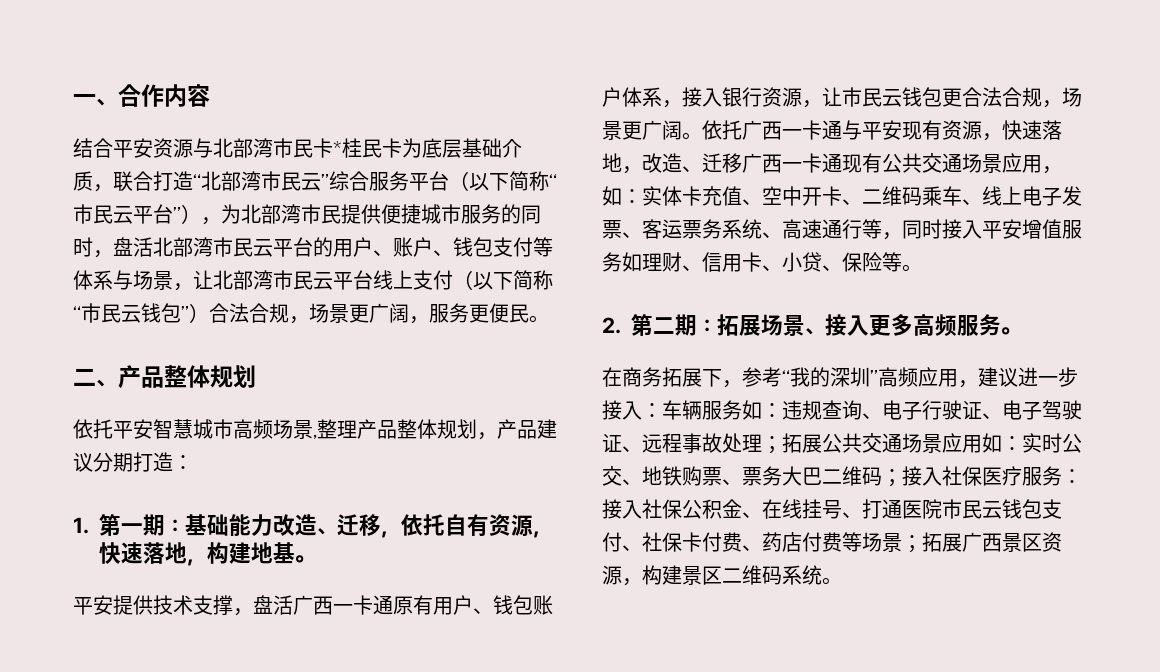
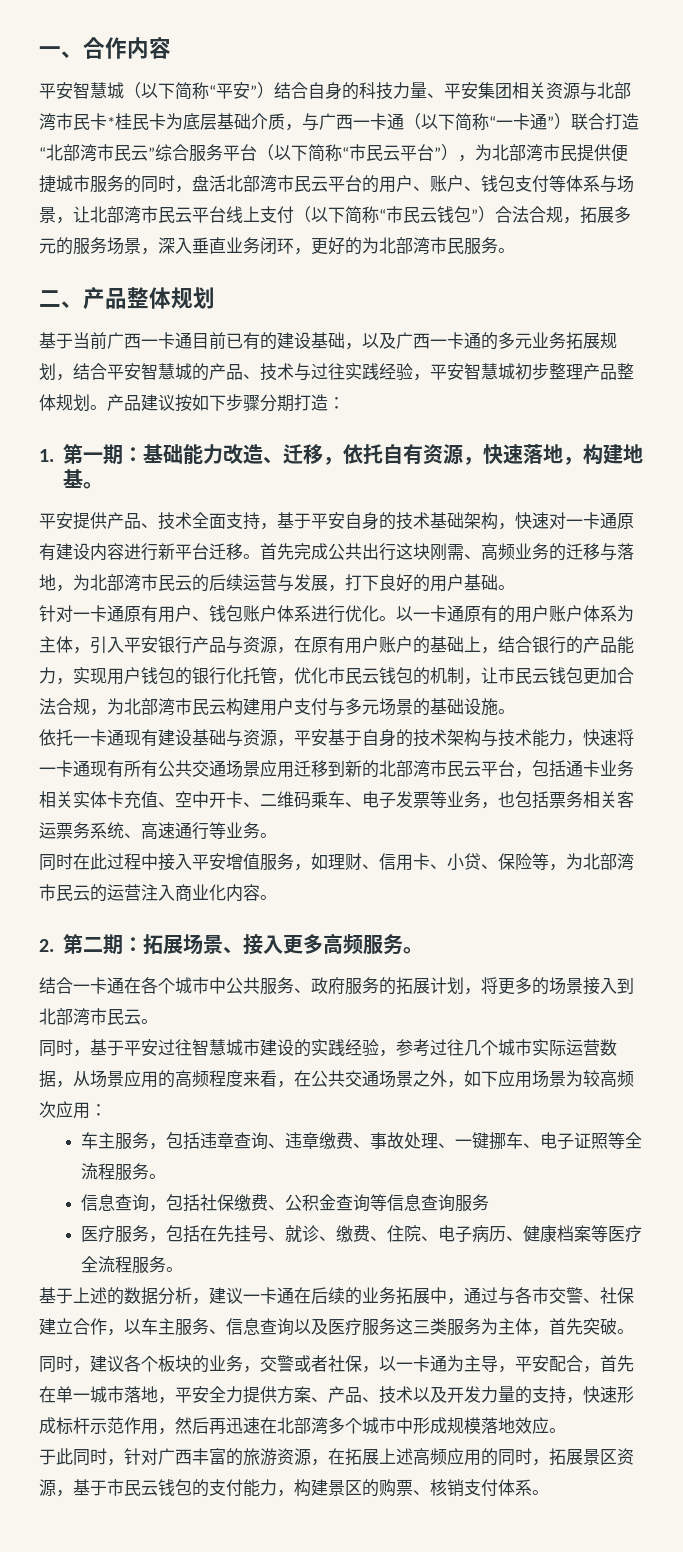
- 结合平安资源与北部湾市民卡*桂民卡为底层基础介质，联合打造“北部湾市民云”综合服务平台（以下简称“市民云平台”），为北部湾市民提供便捷城市服务的同时，盘活北部湾市民云平台的用户、账户、钱包支付等体系与场景，让北部湾市民云平台线上支付（以下简称“市民云钱包”）合法合规，场景更广阔，服务更便民。
+ 平安智慧城（以下简称“平安”）结合自身的科技力量、平安集团相关资源与北部湾市民卡*桂民卡为底层基础介质，与广西一卡通（以下简称“一卡通”）联合打造“北部湾市民云”综合服务平台（以下简称“市民云平台”），为北部湾市民提供便捷城市服务的同时，盘活北部湾市民云平台的用户、账户、钱包支付等体系与场景，让北部湾市民云平台线上支付（以下简称“市民云钱包”）合法合规，拓展多元的服务场景，深入垂直业务闭环，更好的为北部湾市民服务。
- 依托平安智慧城市高频场景,整理产品整体规划，产品建议分期打造：
+ 基于当前广西一卡通目前已有的建设基础，以及广西一卡通的多元业务拓展规划，结合平安智慧城的产品、技术与过往实践经验，平安智慧城初步整理产品整体规划。产品建议按如下步骤分期打造：
- 平安提供技术支撑，盘活广西一卡通原有用户、钱包账户体系，接入银行资源，让市民云钱包更合法合规，场景更广阔。依托广西一卡通与平安现有资源，快速落地，改造、迁移广西一卡通现有公共交通场景应用，如：实体卡充值、空中开卡、二维码乘车、线上电子发票、客运票务系统、高速通行等，同时接入平安增值服务如理财、信用卡、小贷、保险等。
+ 平安提供产品、技术全面支持，基于平安自身的技术基础架构，快速对一卡通原有建设内容进行新平台迁移。首先完成公共出行这块刚需、高频业务的迁移与落地，为北部湾市民云的后续运营与发展，打下良好的用户基础。
+ 针对一卡通原有用户、钱包账户体系进行优化。以一卡通原有的用户账户体系为主体，引入平安银行产品与资源，在原有用户账户的基础上，结合银行的产品能力，实现用户钱包的银行化托管，优化市民云钱包的机制，让市民云钱包更加合法合规，为北部湾市民云构建用户支付与多元场景的基础设施。
+ 依托一卡通现有建设基础与资源，平安基于自身的技术架构与技术能力，快速将一卡通现有所有公共交通场景应用迁移到新的北部湾市民云平台，包括通卡业务相关实体卡充值、空中开卡、二维码乘车、电子发票等业务，也包括票务相关客运票务系统、高速通行等业务。
+ 同时在此过程中接入平安增值服务，如理财、信用卡、小贷、保险等，为北部湾市民云的运营注入商业化内容。
- 在商务拓展下，参考“我的深圳”高频应用，建议进一步接入：车辆服务如：违规查询、电子行驶证、电子驾驶证、远程事故处理；拓展公共交通场景应用如：实时公交、地铁购票、票务大巴二维码；接入社保医疗服务：接入社保公积金、在线挂号、打通医院市民云钱包支付、社保卡付费、药店付费等场景；拓展广西景区资源，构建景区二维码系统。
+ 结合一卡通在各个城市中公共服务、政府服务的拓展计划，将更多的场景接入到北部湾市民云。
+ 同时，基于平安过往智慧城市建设的实践经验，参考过往几个城市实际运营数据，从场景应用的高频程度来看，在公共交通场景之外，如下应用场景为较高频次应用：
+ 车主服务，包括违章查询、违章缴费、事故处理、一键挪车、电子证照等全流程服务。
+ 信息查询，包括社保缴费、公积金查询等信息查询服务
+ 医疗服务，包括在先挂号、就诊、缴费、住院、电子病历、健康档案等医疗全流程服务。
+ 基于上述的数据分析，建议一卡通在后续的业务拓展中，通过与各市交警、社保建立合作，以车主服务、信息查询以及医疗服务这三类服务为主体，首先突破。
+ 同时，建议各个板块的业务，交警或者社保，以一卡通为主导，平安配合，首先在单一城市落地，平安全力提供方案、产品、技术以及开发力量的支持，快速形成标杆示范作用，然后再迅速在北部湾多个城市中形成规模落地效应。
+ 于此同时，针对广西丰富的旅游资源，在拓展上述高频应用的同时，拓展景区资源，基于市民云钱包的支付能力，构建景区的购票、核销支付体系。

